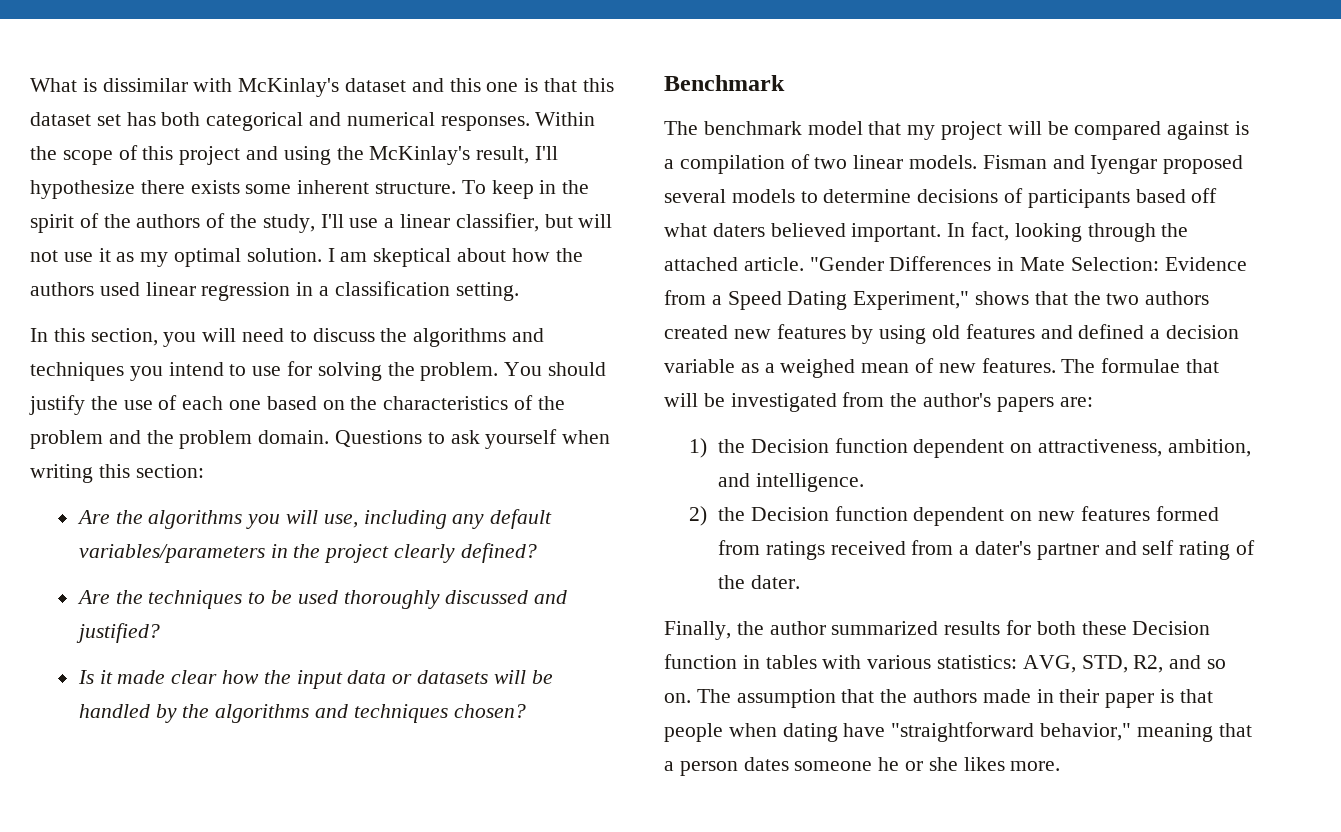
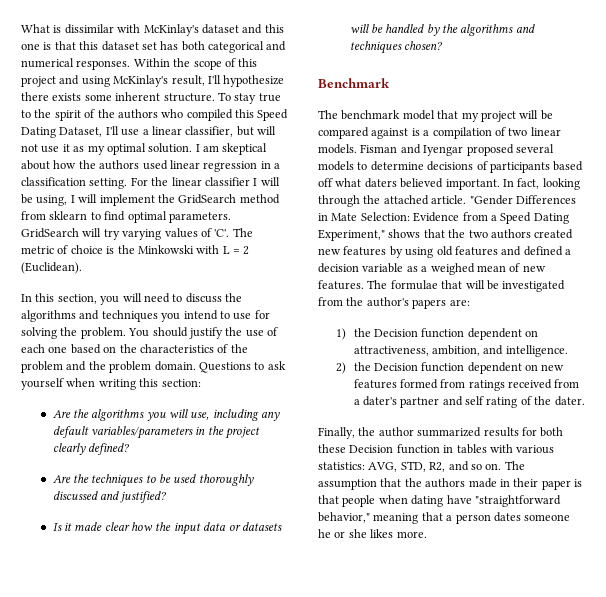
- Within the scope of this project and using the McKinlay's result, I'll hypothesize there exists some inherent structure.
+ Within the scope of this project and using McKinlay's result, I'll hypothesize there exists some inherent structure.
- To keep in the spirit of the authors of the study, I'll use a linear classifier, but will not use it as my optimal solution.
+ To stay true to the spirit of the authors who compiled this Speed Dating Dataset, I'll use a linear classifier, but will not use it as my optimal solution.
+ For the linear classifier I will be using, I will implement the GridSearch method from sklearn to find optimal parameters. GridSearch will try varying values of 'C'. The metric of choice is the Minkowski with L = 2 (Euclidean).

